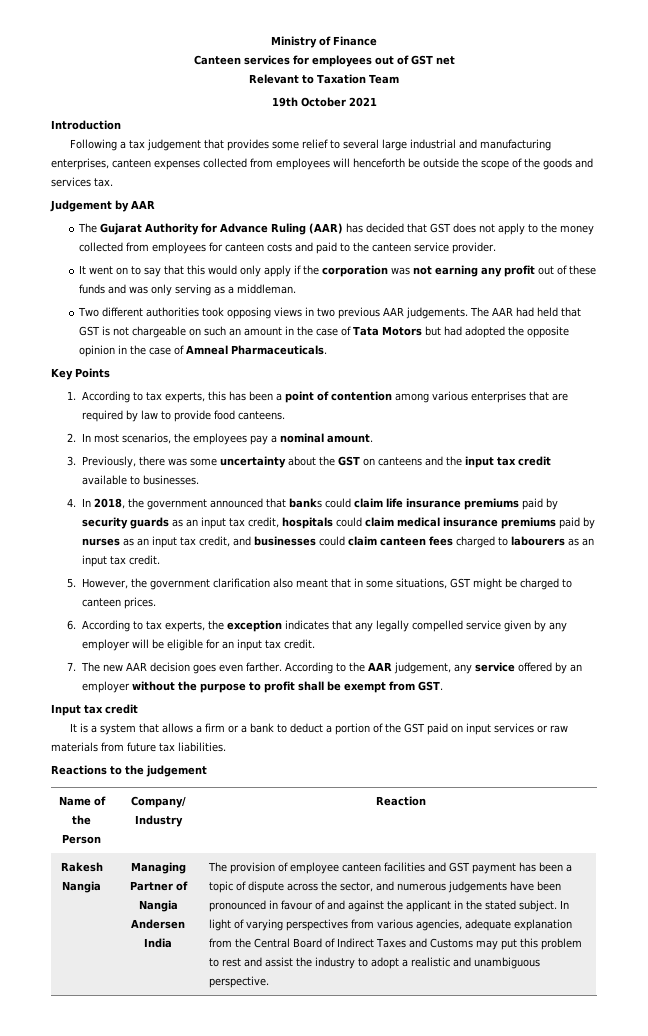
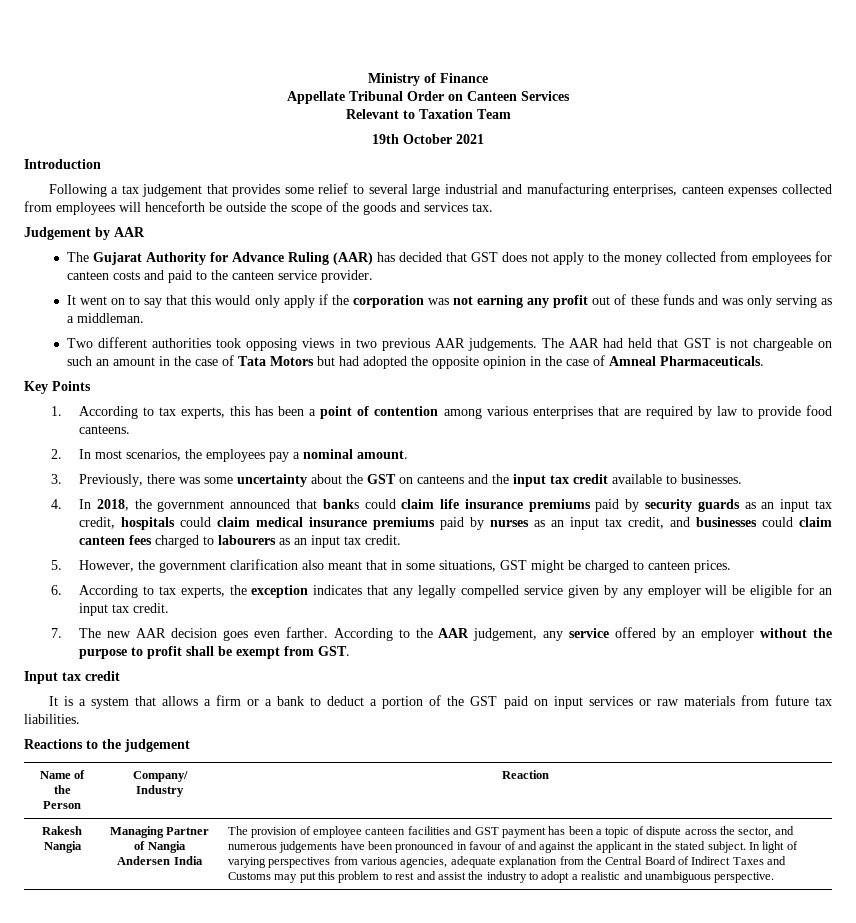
- Canteen services for employees out of GST net
+ Appellate Tribunal Order on Canteen Services

